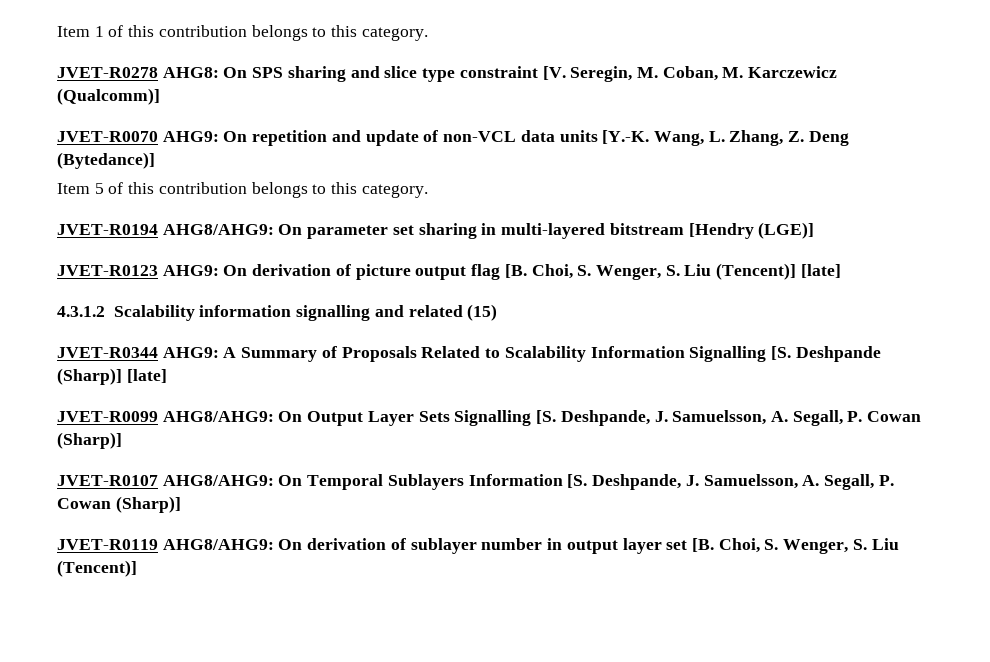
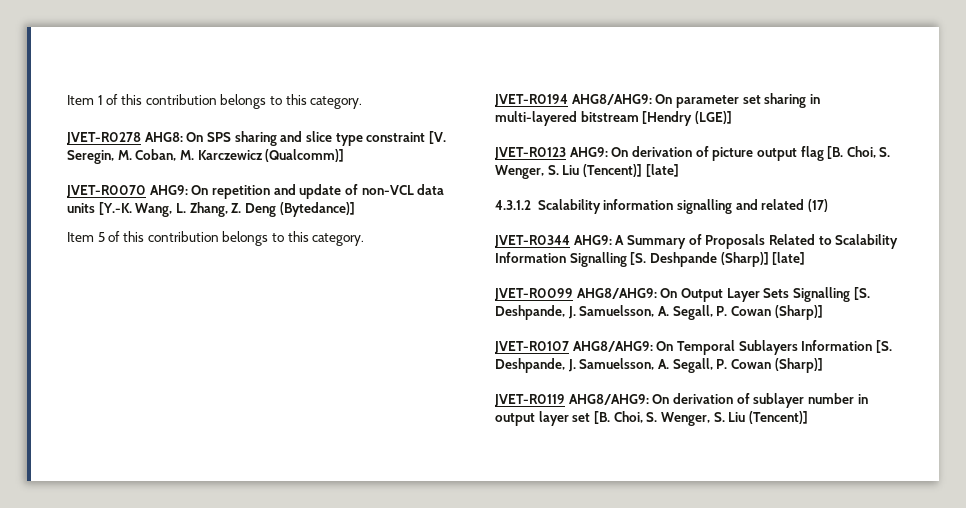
- 4.3.1.2 Scalability information signalling and related (15)
+ 4.3.1.2 Scalability information signalling and related (17)

